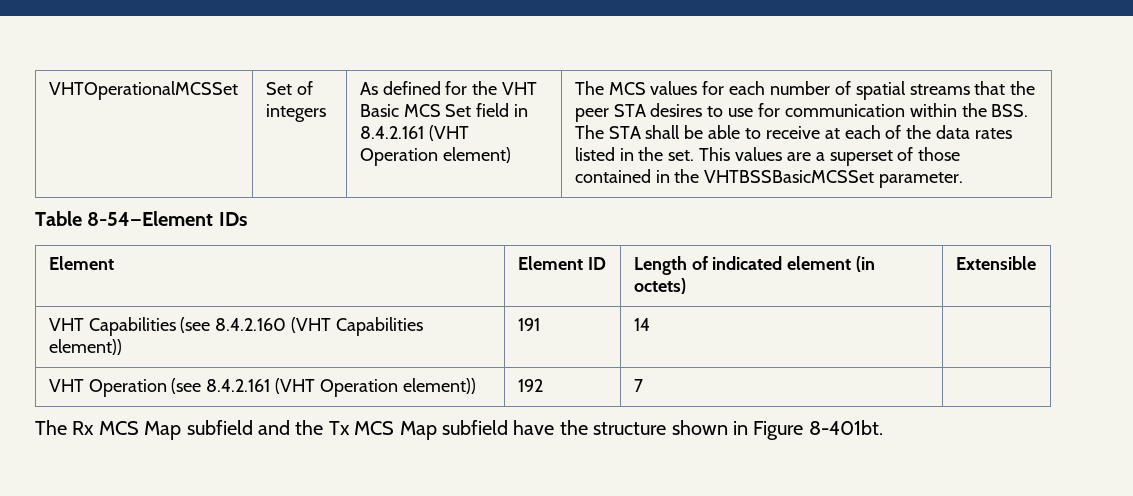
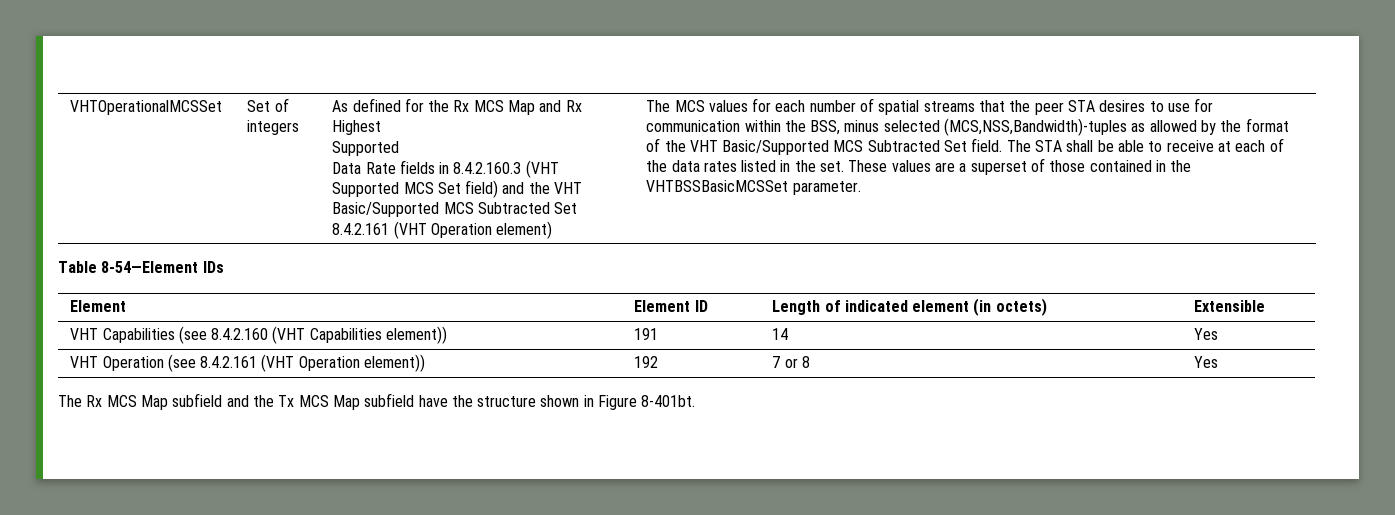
- As defined for the VHT Basic MCS Set field in 8.4.2.161 (VHT Operation element)
+ As defined for the Rx MCS Map and Rx Highest
+ Supported
+ Data Rate fields in 8.4.2.160.3 (VHT Supported MCS Set field) and the VHT Basic/Supported MCS Subtracted Set 8.4.2.161 (VHT Operation element)
- The MCS values for each number of spatial streams that the peer STA desires to use for communication within the BSS. The STA shall be able to receive at each of the data rates listed in the set.
+ The MCS values for each number of spatial streams that the peer STA desires to use for communication within the BSS, minus selected (MCS,NSS,Bandwidth)-tuples as allowed by the format of the VHT Basic/Supported MCS Subtracted Set field. The STA shall be able to receive at each of the data rates listed in the set.
- This values are a superset of those contained in the VHTBSSBasicMCSSet parameter.
+ These values are a superset of those contained in the VHTBSSBasicMCSSet parameter.
- VHT Capabilities (see 8.4.2.160 (VHT Capabilities element)) | 191 | 14 |
+ VHT Capabilities (see 8.4.2.160 (VHT Capabilities element)) | 191 | 14 | Yes
- VHT Operation (see 8.4.2.161 (VHT Operation element)) | 192 | 7 |
+ VHT Operation (see 8.4.2.161 (VHT Operation element)) | 192 | 7 or 8 | Yes

